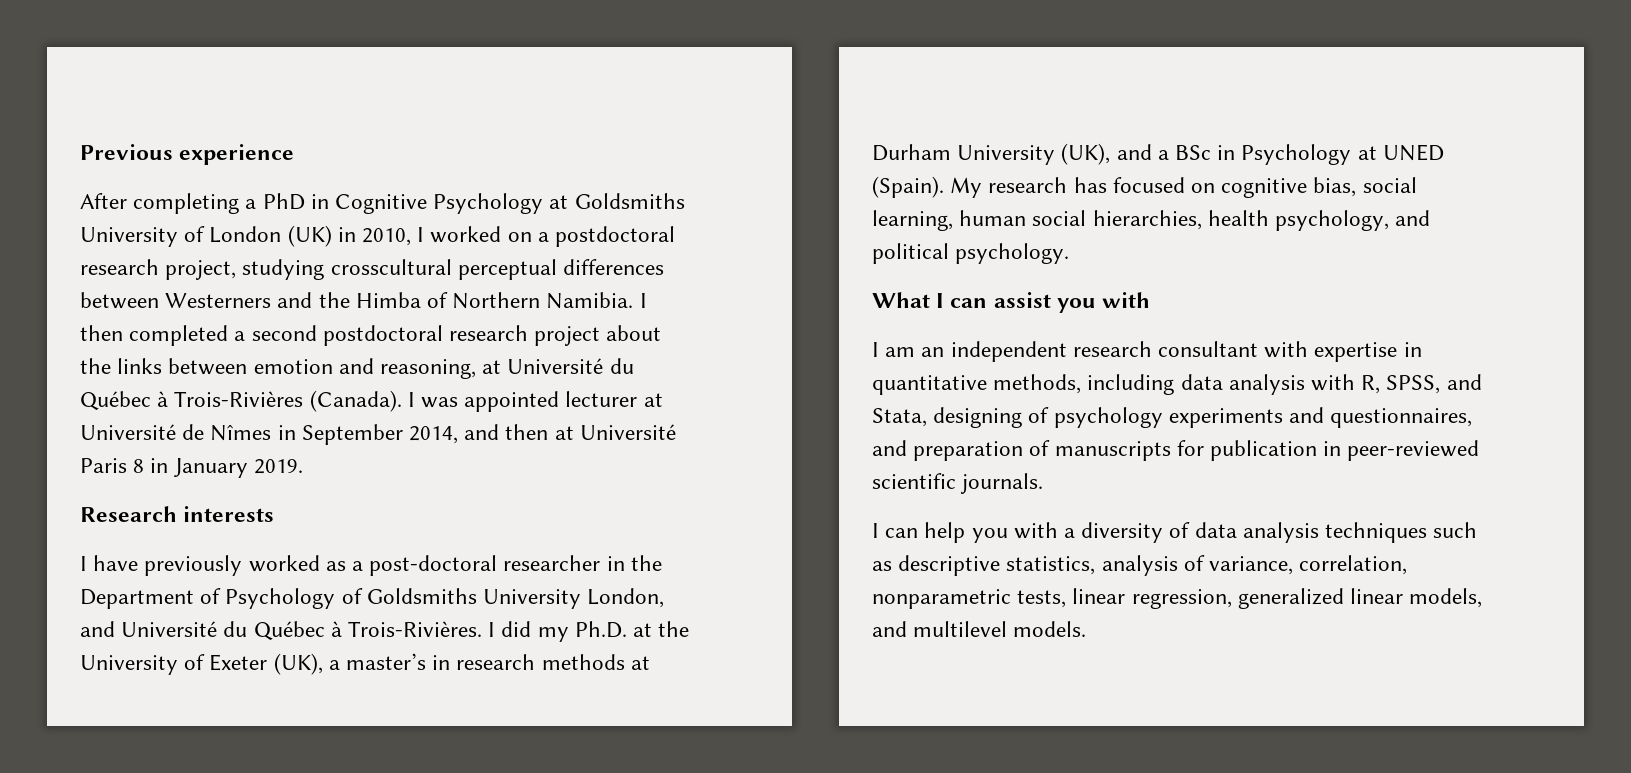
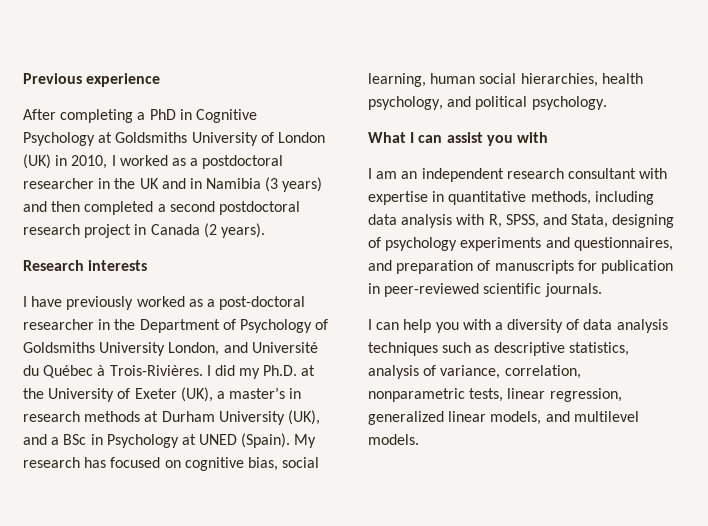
- After completing a PhD in Cognitive Psychology at Goldsmiths University of London (UK) in 2010, I worked on a postdoctoral research project, studying crosscultural perceptual differences between Westerners and the Himba of Northern Namibia. I then completed a second postdoctoral research project about the links between emotion and reasoning, at Université du Québec à Trois-Rivières (Canada). I was appointed lecturer at Université de Nîmes in September 2014, and then at Université Paris 8 in January 2019.
+ After completing a PhD in Cognitive Psychology at Goldsmiths University of London (UK) in 2010, I worked as a postdoctoral researcher in the UK and in Namibia (3 years) and then completed a second postdoctoral research project in Canada (2 years).

